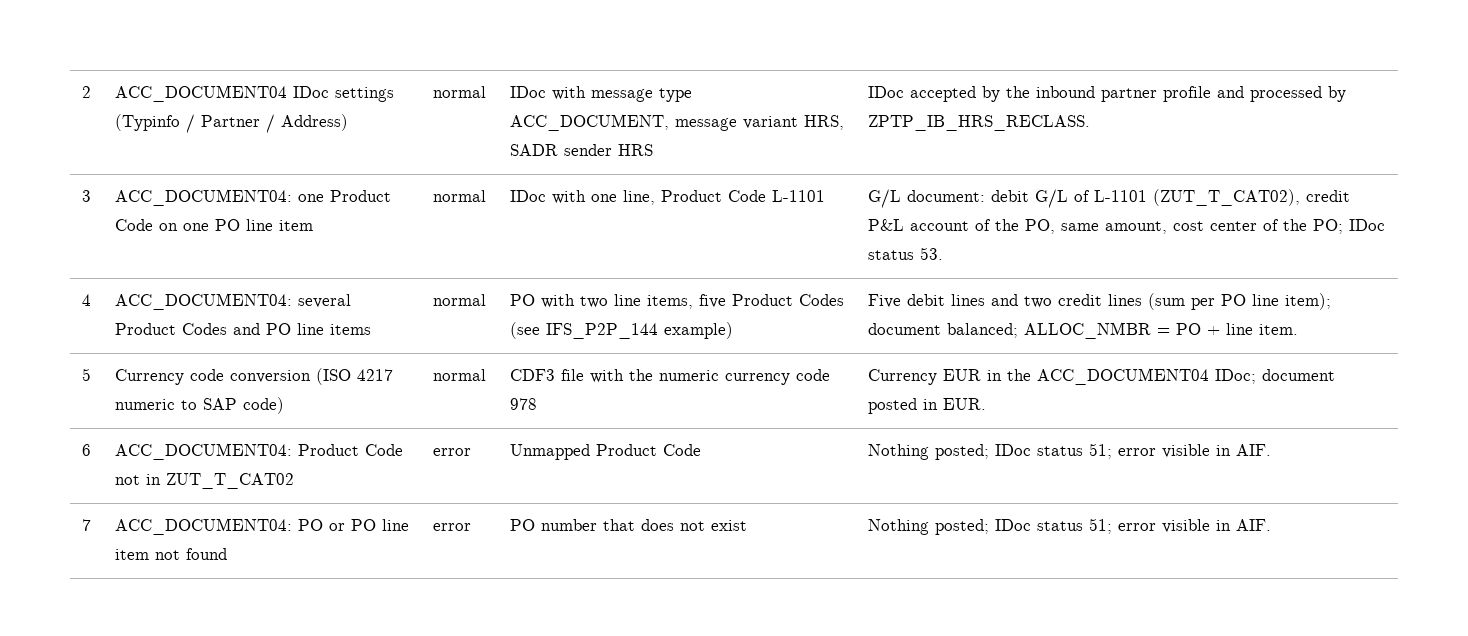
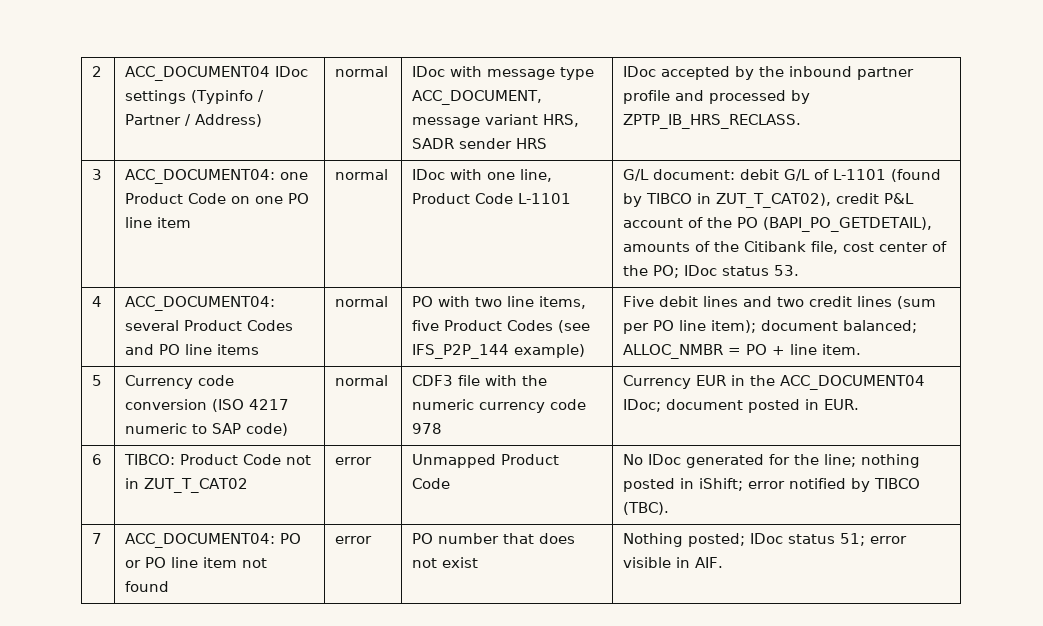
- G/L document: debit G/L of L-1101 (ZUT_T_CAT02), credit P&L account of the PO, same amount, cost center of the PO; IDoc status 53.
+ G/L document: debit G/L of L-1101 (found by TIBCO in ZUT_T_CAT02), credit P&L account of the PO (BAPI_PO_GETDETAIL), amounts of the Citibank file, cost center of the PO; IDoc status 53.
- 6 | ACC_DOCUMENT04: Product Code not in ZUT_T_CAT02 | error | Unmapped Product Code | Nothing posted; IDoc status 51; error visible in AIF.
+ 6 | TIBCO: Product Code not in ZUT_T_CAT02 | error | Unmapped Product Code | No IDoc generated for the line; nothing posted in iShift; error notified by TIBCO (TBC).

